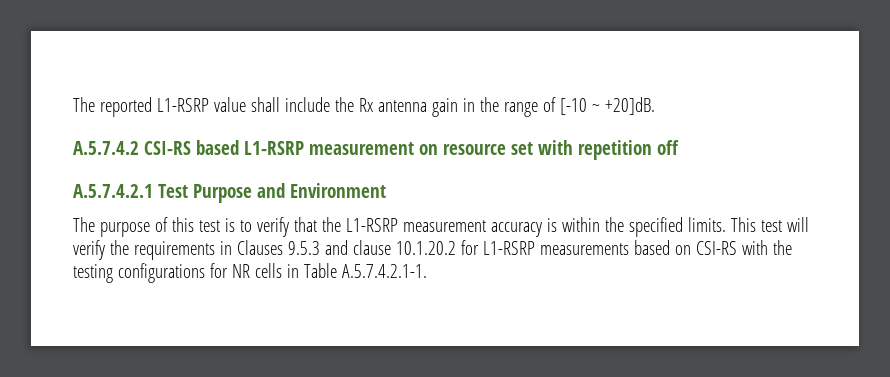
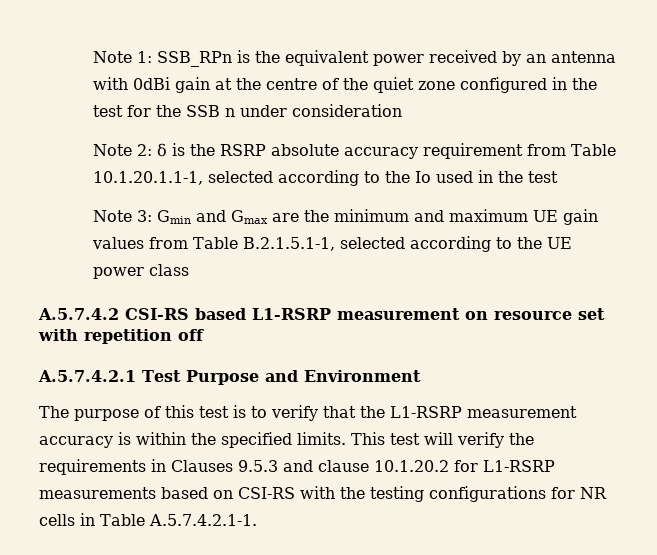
- The reported L1-RSRP value shall include the Rx antenna gain in the range of [-10 ~ +20]dB.
+ Note 1: SSB_RPn is the equivalent power received by an antenna with 0dBi gain at the centre of the quiet zone configured in the test for the SSB n under consideration
+ Note 2: δ is the RSRP absolute accuracy requirement from Table 10.1.20.1.1-1, selected according to the Io used in the test
+ Note 3: Gmin and Gmax are the minimum and maximum UE gain values from Table B.2.1.5.1-1, selected according to the UE power class

